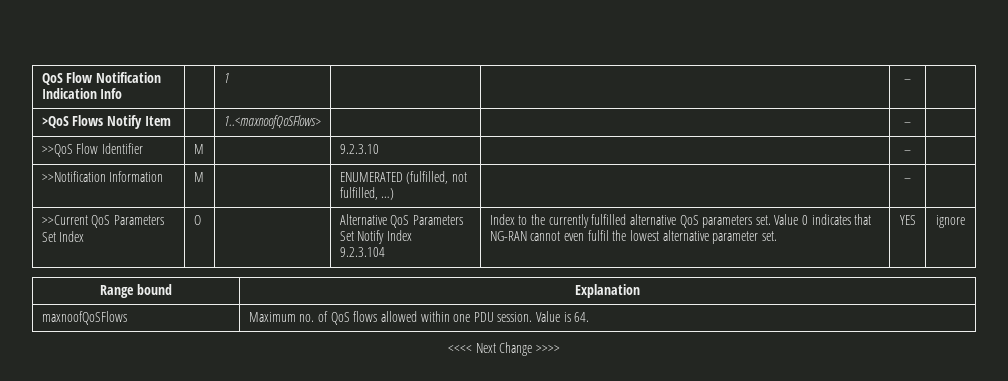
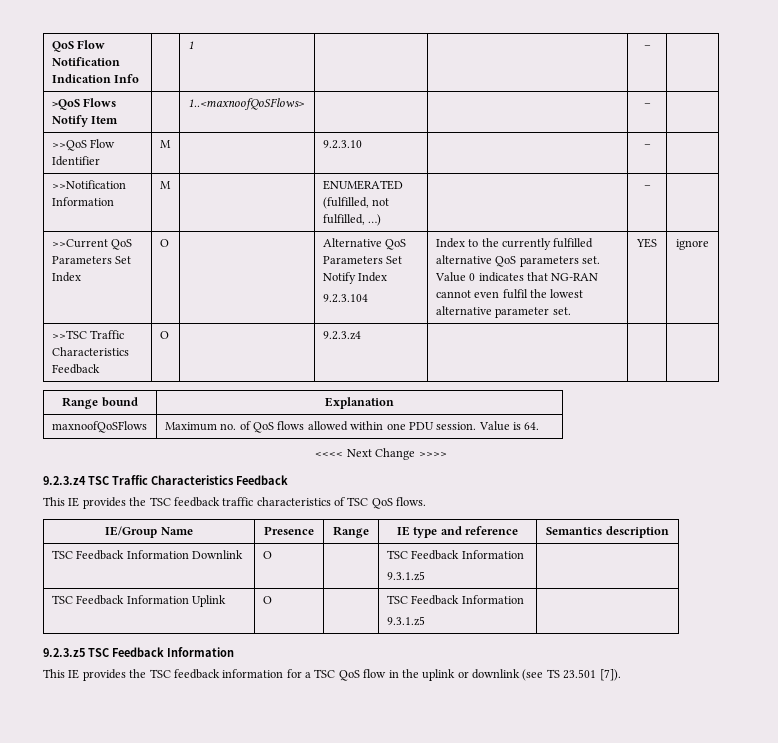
+ >>TSC Traffic Characteristics Feedback | O | | 9.2.3.z4 | | |
+ 9.2.3.z4 TSC Traffic Characteristics Feedback
+ This IE provides the TSC feedback traffic characteristics of TSC QoS flows.
+ IE/Group Name | Presence | Range | IE type and reference | Semantics description
+ TSC Feedback Information Downlink | O | | TSC Feedback Information
+ 9.3.1.z5 |
+ TSC Feedback Information Uplink | O | | TSC Feedback Information
+ 9.3.1.z5 |
+ 9.2.3.z5 TSC Feedback Information
+ This IE provides the TSC feedback information for a TSC QoS flow in the uplink or downlink (see TS 23.501 [7]).

